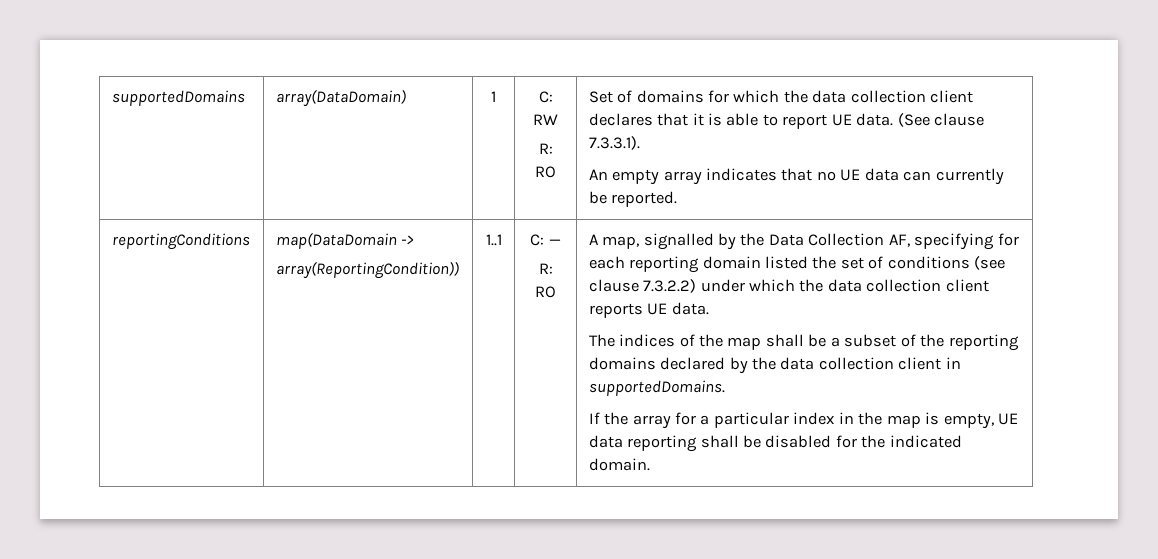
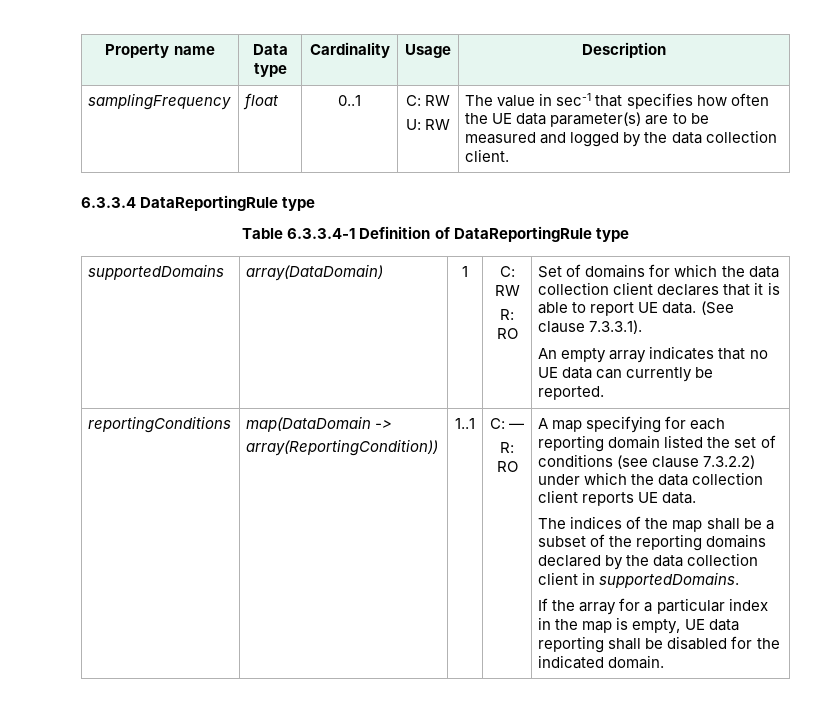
+ Property name | Data type | Cardinality | Usage | Description
+ samplingFrequency | float | 0..1 | C: RW
+ U: RW | The value in sec-1 that specifies how often the UE data parameter(s) are to be measured and logged by the data collection client.
+ 6.3.3.4 DataReportingRule type
+ Table 6.3.3.4-1 Definition of DataReportingRule type
- A map, signalled by the Data Collection AF, specifying for each reporting domain listed the set of conditions (see clause 7.3.2.2) under which the data collection client reports UE data.
+ A map specifying for each reporting domain listed the set of conditions (see clause 7.3.2.2) under which the data collection client reports UE data.

